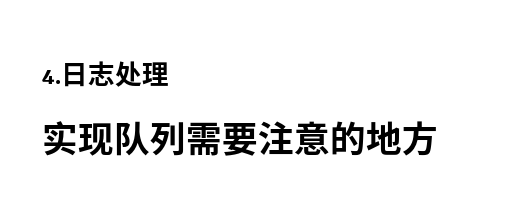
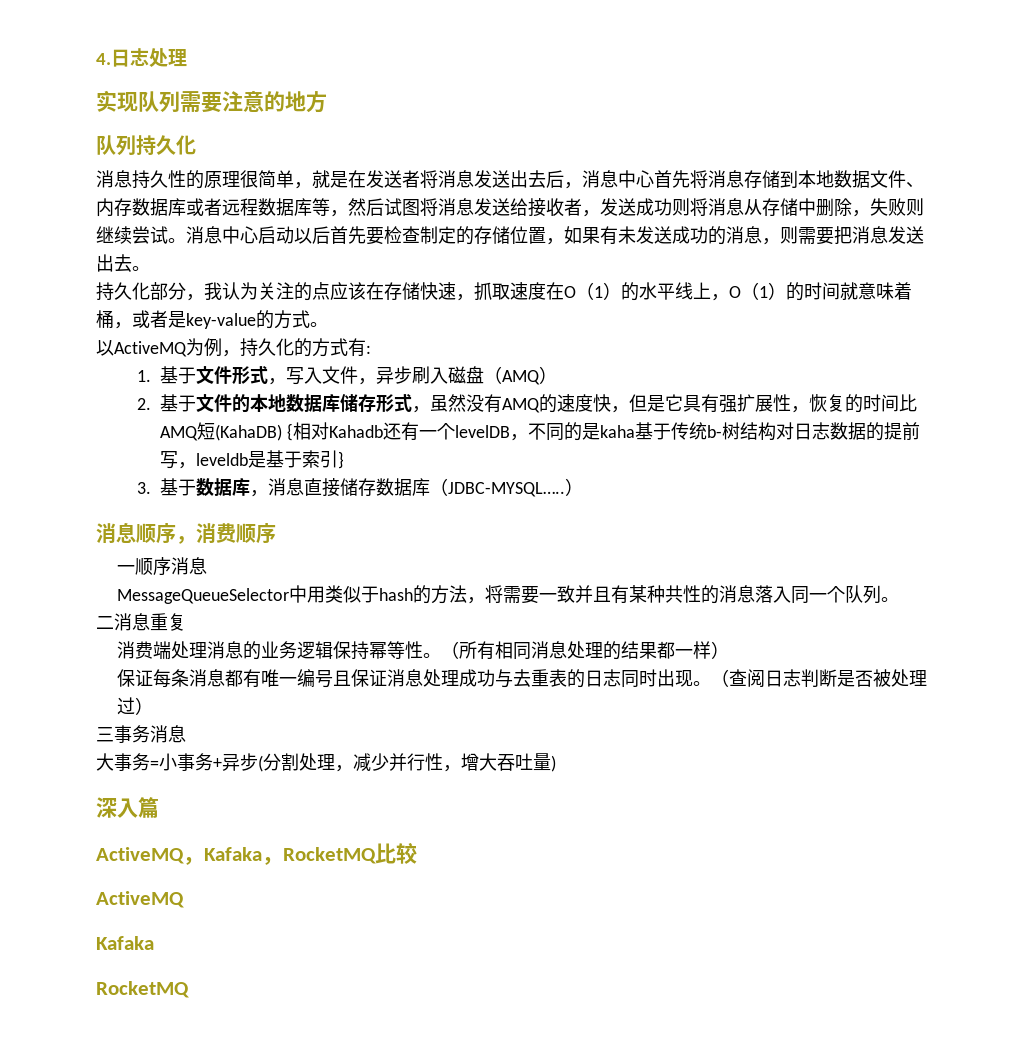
+ 队列持久化
+ 消息持久性的原理很简单，就是在发送者将消息发送出去后，消息中心首先将消息存储到本地数据文件、内存数据库或者远程数据库等，然后试图将消息发送给接收者，发送成功则将消息从存储中删除，失败则继续尝试。消息中心启动以后首先要检查制定的存储位置，如果有未发送成功的消息，则需要把消息发送出去。
+ 持久化部分，我认为关注的点应该在存储快速，抓取速度在O（1）的水平线上，O（1）的时间就意味着桶，或者是key-value的方式。
+ 以ActiveMQ为例，持久化的方式有:
+ 1.基于文件形式，写入文件，异步刷入磁盘（AMQ）
+ 2.基于文件的本地数据库储存形式，虽然没有AMQ的速度快，但是它具有强扩展性，恢复的时间比AMQ短(KahaDB) {相对Kahadb还有一个levelDB，不同的是kaha基于传统b-树结构对日志数据的提前写，leveldb是基于索引}
+ 3.基于数据库，消息直接储存数据库（JDBC-MYSQL…..）
+ 消息顺序，消费顺序
+ 一顺序消息
+ MessageQueueSelector中用类似于hash的方法，将需要一致并且有某种共性的消息落入同一个队列。
+ 二消息重复
+ 消费端处理消息的业务逻辑保持幂等性。（所有相同消息处理的结果都一样）
+ 保证每条消息都有唯一编号且保证消息处理成功与去重表的日志同时出现。（查阅日志判断是否被处理过）
+ 三事务消息
+ 大事务=小事务+异步(分割处理，减少并行性，增大吞吐量)
+ 深入篇
+ ActiveMQ，Kafaka，RocketMQ比较
+ ActiveMQ
+ Kafaka
+ RocketMQ

